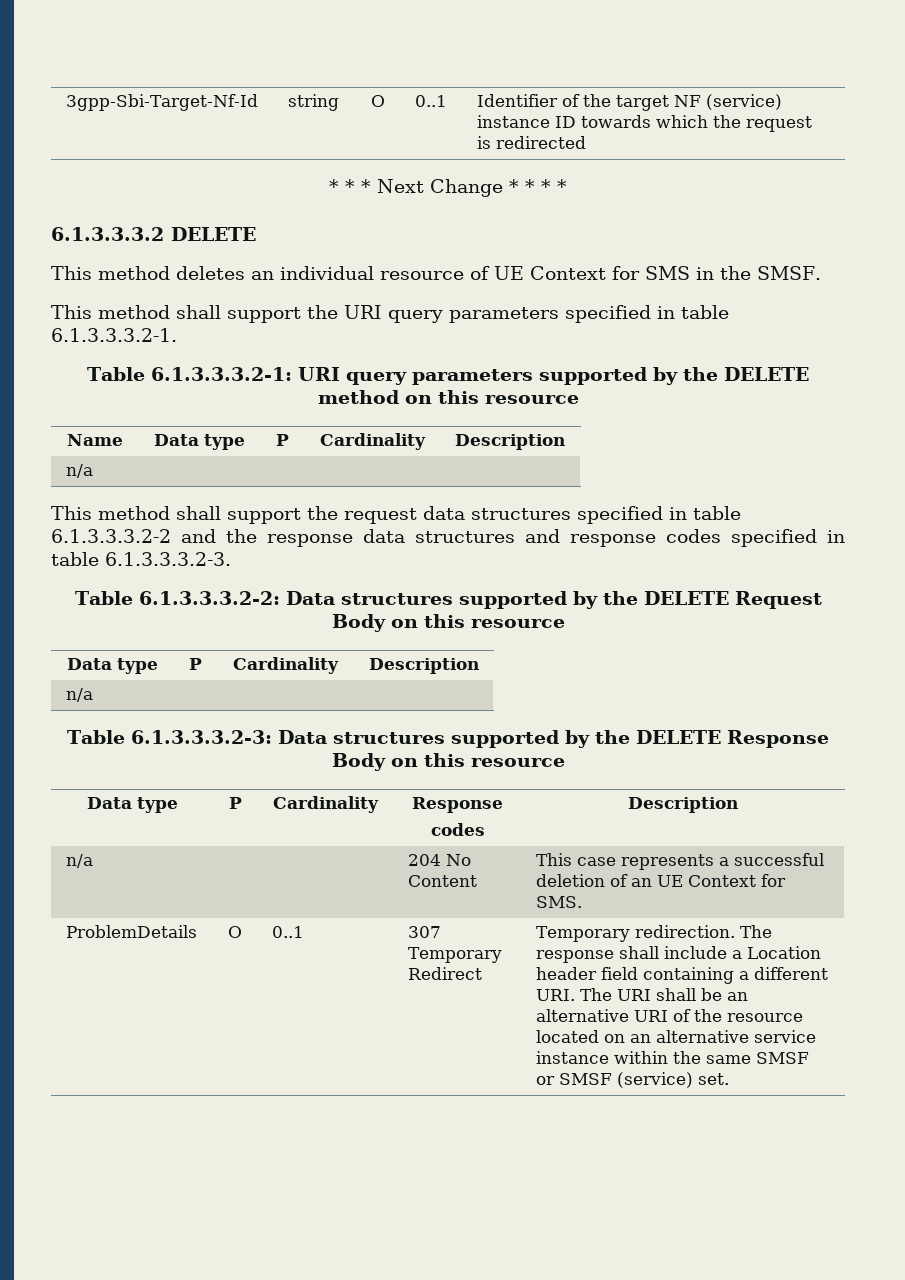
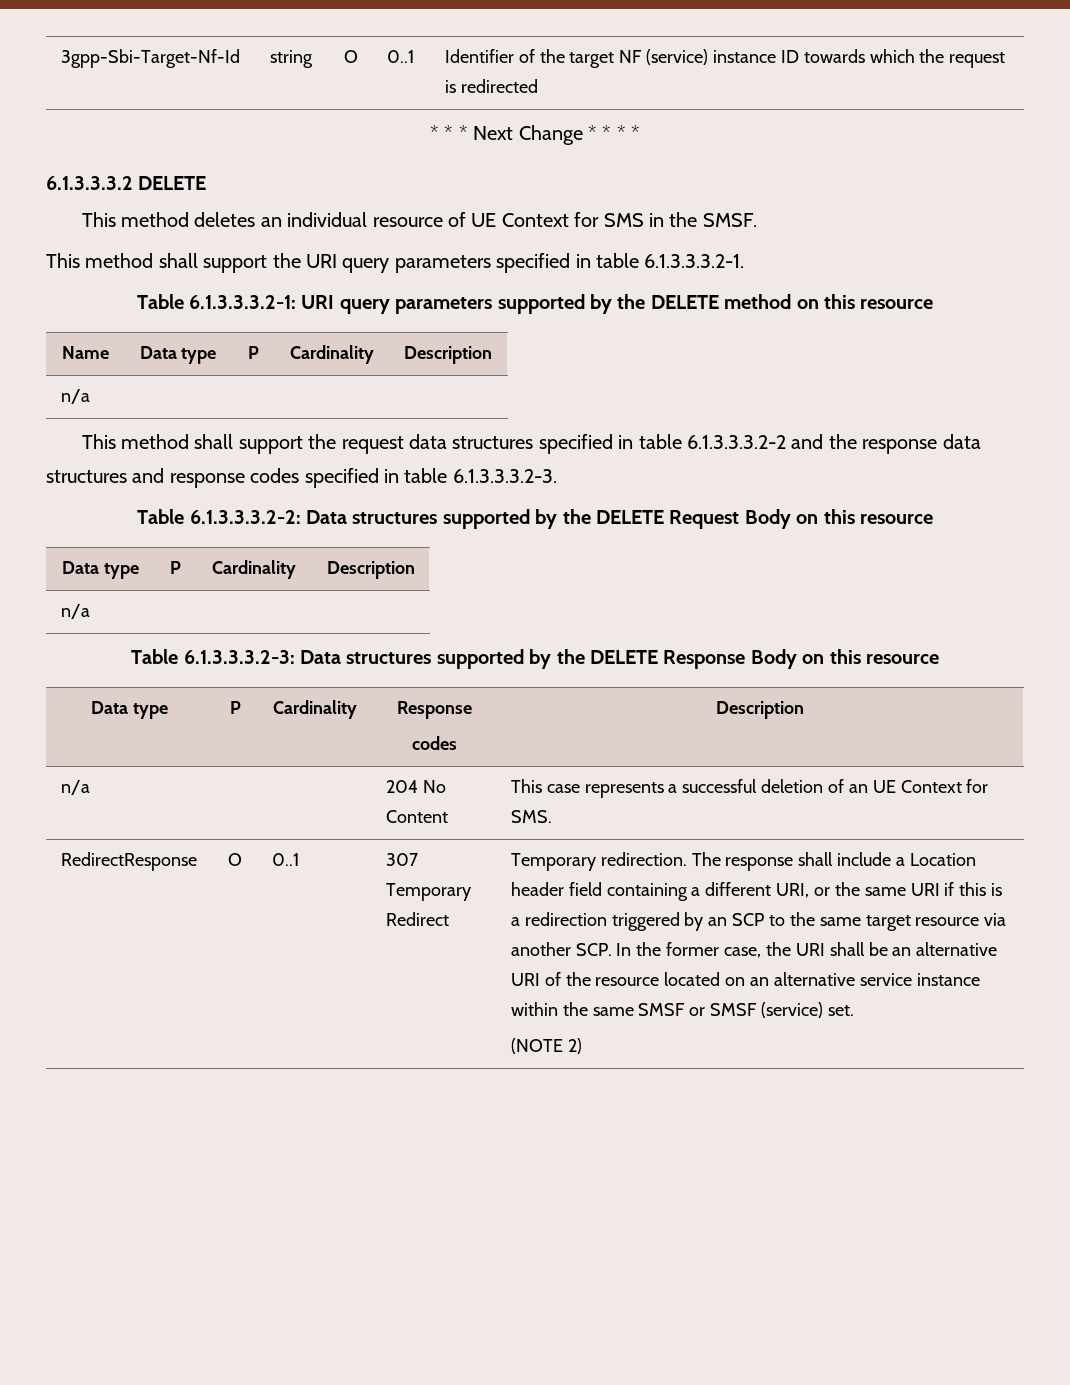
- ProblemDetails
+ RedirectResponse
- The response shall include a Location header field containing a different URI. The URI shall be an alternative URI of the resource located on an alternative service instance within the same SMSF or SMSF (service) set.
+ The response shall include a Location header field containing a different URI, or the same URI if this is a redirection triggered by an SCP to the same target resource via another SCP. In the former case, the URI shall be an alternative URI of the resource located on an alternative service instance within the same SMSF or SMSF (service) set.
+ (NOTE 2)

